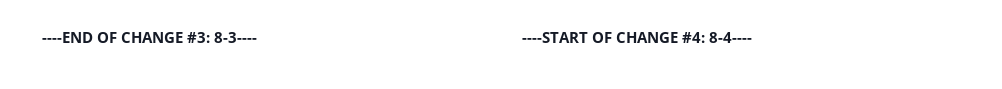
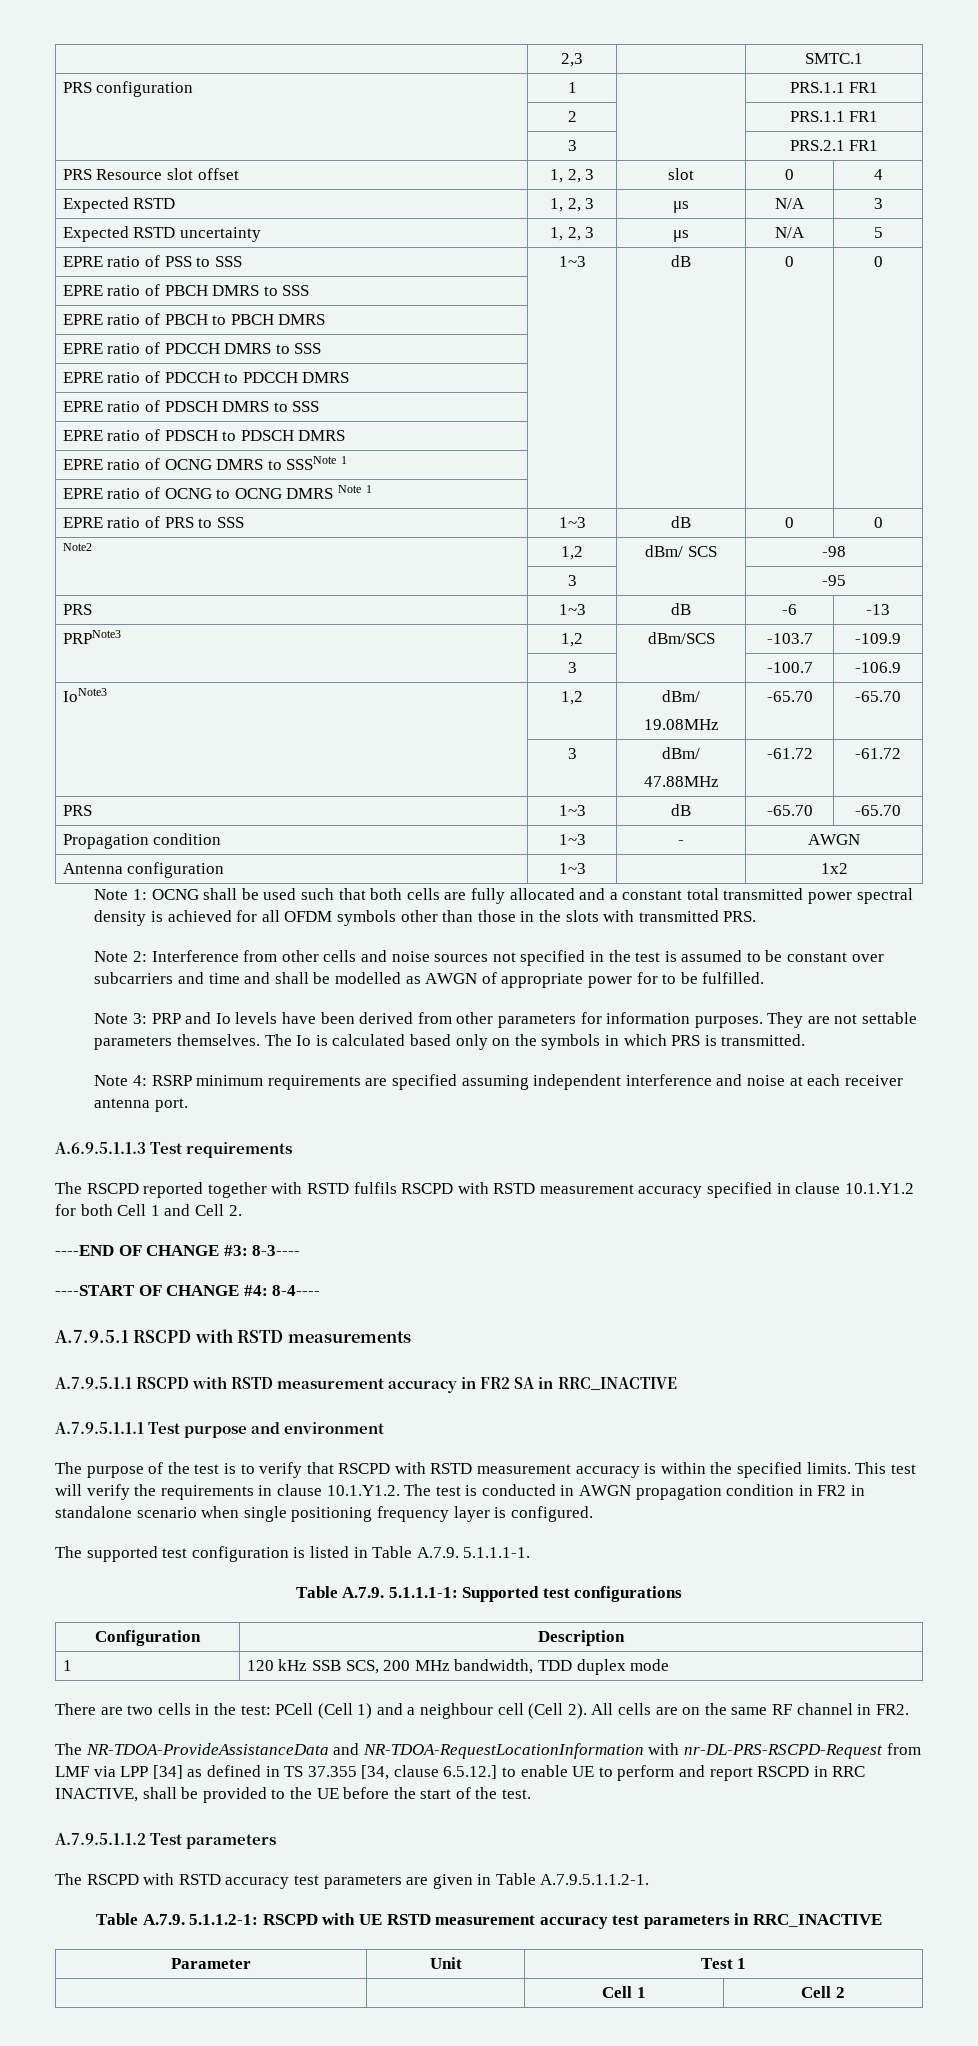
+ | 2,3 | | SMTC.1
+ PRS configuration | 1 | | PRS.1.1 FR1
+ | 2 | | PRS.1.1 FR1
+ | 3 | | PRS.2.1 FR1
+ PRS Resource slot offset | 1, 2, 3 | slot | 0 | 4
+ Expected RSTD | 1, 2, 3 | μs | N/A | 3
+ Expected RSTD uncertainty | 1, 2, 3 | μs | N/A | 5
+ EPRE ratio of PSS to SSS | 1~3 | dB | 0 | 0
+ EPRE ratio of PBCH DMRS to SSS | | | |
+ EPRE ratio of PBCH to PBCH DMRS | | | |
+ EPRE ratio of PDCCH DMRS to SSS | | | |
+ EPRE ratio of PDCCH to PDCCH DMRS | | | |
+ EPRE ratio of PDSCH DMRS to SSS | | | |
+ EPRE ratio of PDSCH to PDSCH DMRS | | | |
+ EPRE ratio of OCNG DMRS to SSSNote 1 | | | |
+ EPRE ratio of OCNG to OCNG DMRS Note 1 | | | |
+ EPRE ratio of PRS to SSS | 1~3 | dB | 0 | 0
+ Note2 | 1,2 | dBm/ SCS | -98
+ | 3 | | -95
+ PRS | 1~3 | dB | -6 | -13
+ PRPNote3 | 1,2 | dBm/SCS | -103.7 | -109.9
+ | 3 | | -100.7 | -106.9
+ IoNote3 | 1,2 | dBm/
+ 19.08MHz | -65.70 | -65.70
+ | 3 | dBm/
+ 47.88MHz | -61.72 | -61.72
+ PRS | 1~3 | dB | -65.70 | -65.70
+ Propagation condition | 1~3 | - | AWGN
+ Antenna configuration | 1~3 | | 1x2
+ Note 1: OCNG shall be used such that both cells are fully allocated and a constant total transmitted power spectral density is achieved for all OFDM symbols other than those in the slots with transmitted PRS.
+ Note 2: Interference from other cells and noise sources not specified in the test is assumed to be constant over subcarriers and time and shall be modelled as AWGN of appropriate power for to be fulfilled.
+ Note 3: PRP and Io levels have been derived from other parameters for information purposes. They are not settable parameters themselves. The Io is calculated based only on the symbols in which PRS is transmitted.
+ Note 4: RSRP minimum requirements are specified assuming independent interference and noise at each receiver antenna port.
+ A.6.9.5.1.1.3 Test requirements
+ The RSCPD reported together with RSTD fulfils RSCPD with RSTD measurement accuracy specified in clause 10.1.Y1.2 for both Cell 1 and Cell 2.
+ A.7.9.5.1 RSCPD with RSTD measurements
+ A.7.9.5.1.1 RSCPD with RSTD measurement accuracy in FR2 SA in RRC_INACTIVE
+ A.7.9.5.1.1.1 Test purpose and environment
+ The purpose of the test is to verify that RSCPD with RSTD measurement accuracy is within the specified limits. This test will verify the requirements in clause 10.1.Y1.2. The test is conducted in AWGN propagation condition in FR2 in standalone scenario when single positioning frequency layer is configured.
+ The supported test configuration is listed in Table A.7.9. 5.1.1.1-1.
+ Table A.7.9. 5.1.1.1-1: Supported test configurations
+ Configuration | Description
+ 1 | 120 kHz SSB SCS, 200 MHz bandwidth, TDD duplex mode
+ There are two cells in the test: PCell (Cell 1) and a neighbour cell (Cell 2). All cells are on the same RF channel in FR2.
+ The NR-TDOA-ProvideAssistanceData and NR-TDOA-RequestLocationInformation with nr-DL-PRS-RSCPD-Request from LMF via LPP [34] as defined in TS 37.355 [34, clause 6.5.12.] to enable UE to perform and report RSCPD in RRC INACTIVE, shall be provided to the UE before the start of the test.
+ A.7.9.5.1.1.2 Test parameters
+ The RSCPD with RSTD accuracy test parameters are given in Table A.7.9.5.1.1.2-1.
+ Table A.7.9. 5.1.1.2-1: RSCPD with UE RSTD measurement accuracy test parameters in RRC_INACTIVE
+ Parameter | Unit | Test 1
+ | | Cell 1 | Cell 2

